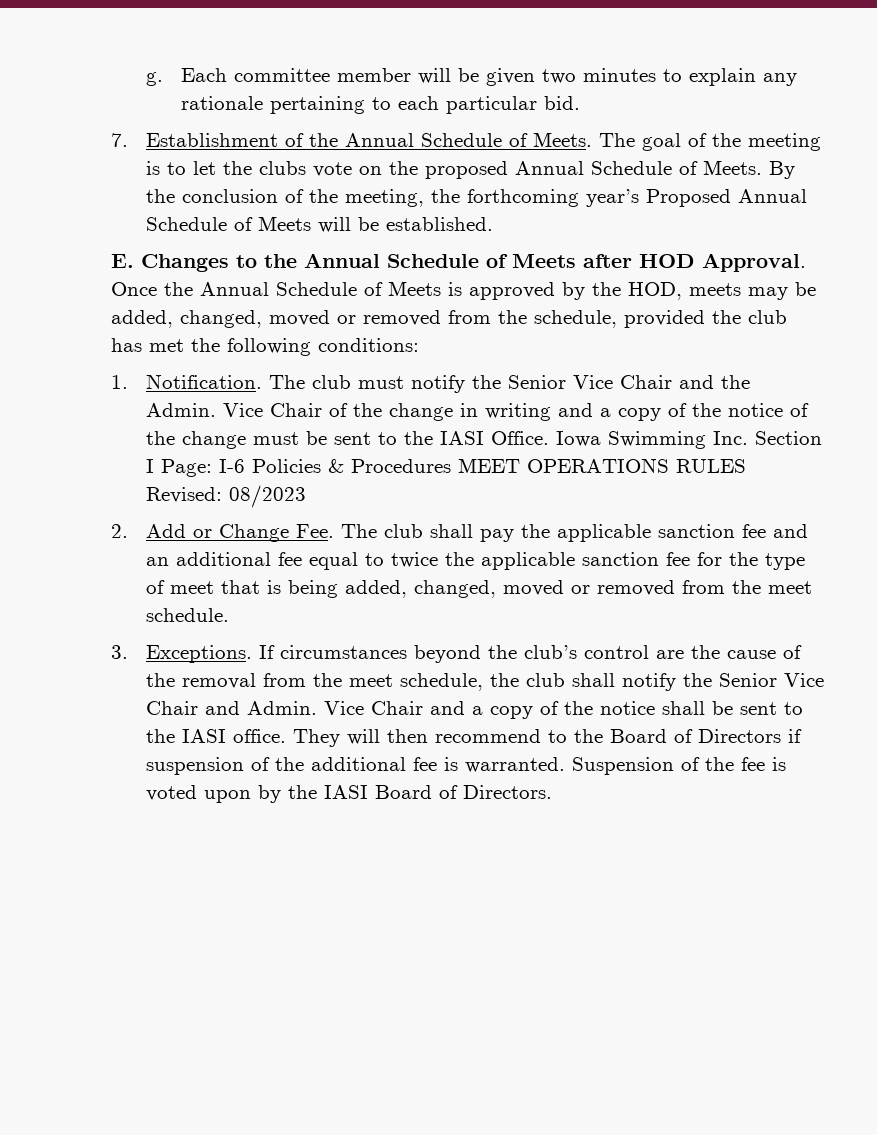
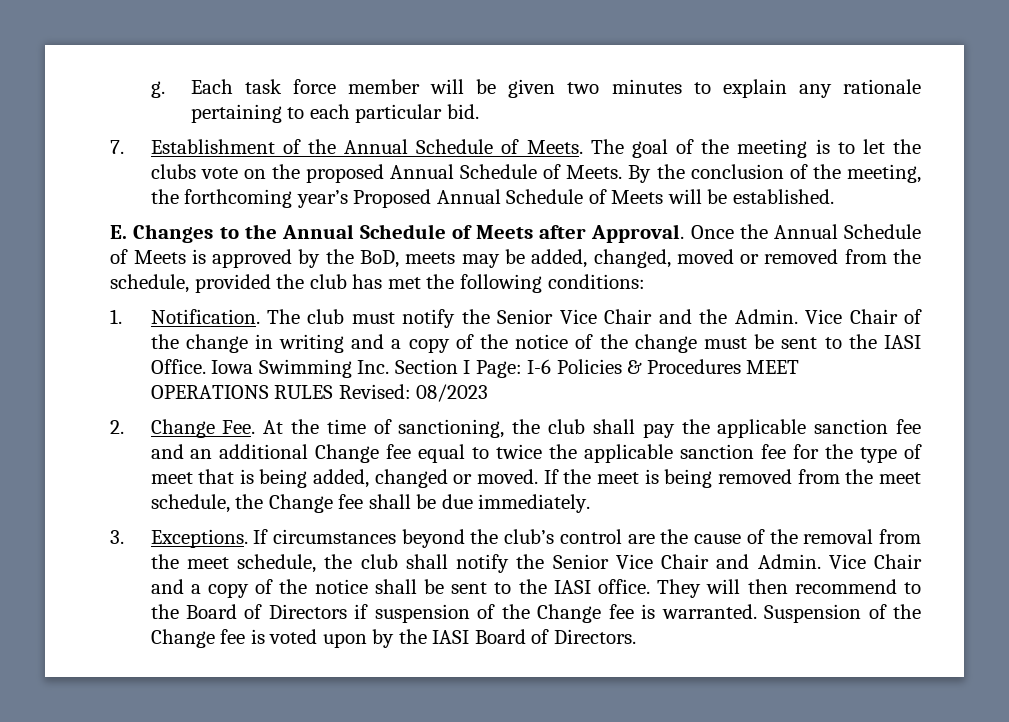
- Each committee member will be given two minutes to explain any rationale pertaining to each particular bid.
+ Each task force member will be given two minutes to explain any rationale pertaining to each particular bid.
- E. Changes to the Annual Schedule of Meets after HOD Approval.
+ E. Changes to the Annual Schedule of Meets after Approval.
- Once the Annual Schedule of Meets is approved by the HOD, meets may be added, changed, moved or removed from the schedule, provided the club has met the following conditions:
+ Once the Annual Schedule of Meets is approved by the BoD, meets may be added, changed, moved or removed from the schedule, provided the club has met the following conditions:
- 2. Add or Change Fee. The club shall pay the applicable sanction fee and an additional fee equal to twice the applicable sanction fee for the type of meet that is being added, changed, moved or removed from the meet schedule.
+ 2. Change Fee. At the time of sanctioning, the club shall pay the applicable sanction fee and an additional Change fee equal to twice the applicable sanction fee for the type of meet that is being added, changed or moved. If the meet is being removed from the meet schedule, the Change fee shall be due immediately.
- They will then recommend to the Board of Directors if suspension of the additional fee is warranted.
+ They will then recommend to the Board of Directors if suspension of the Change fee is warranted.
- Suspension of the fee is voted upon by the IASI Board of Directors.
+ Suspension of the Change fee is voted upon by the IASI Board of Directors.

